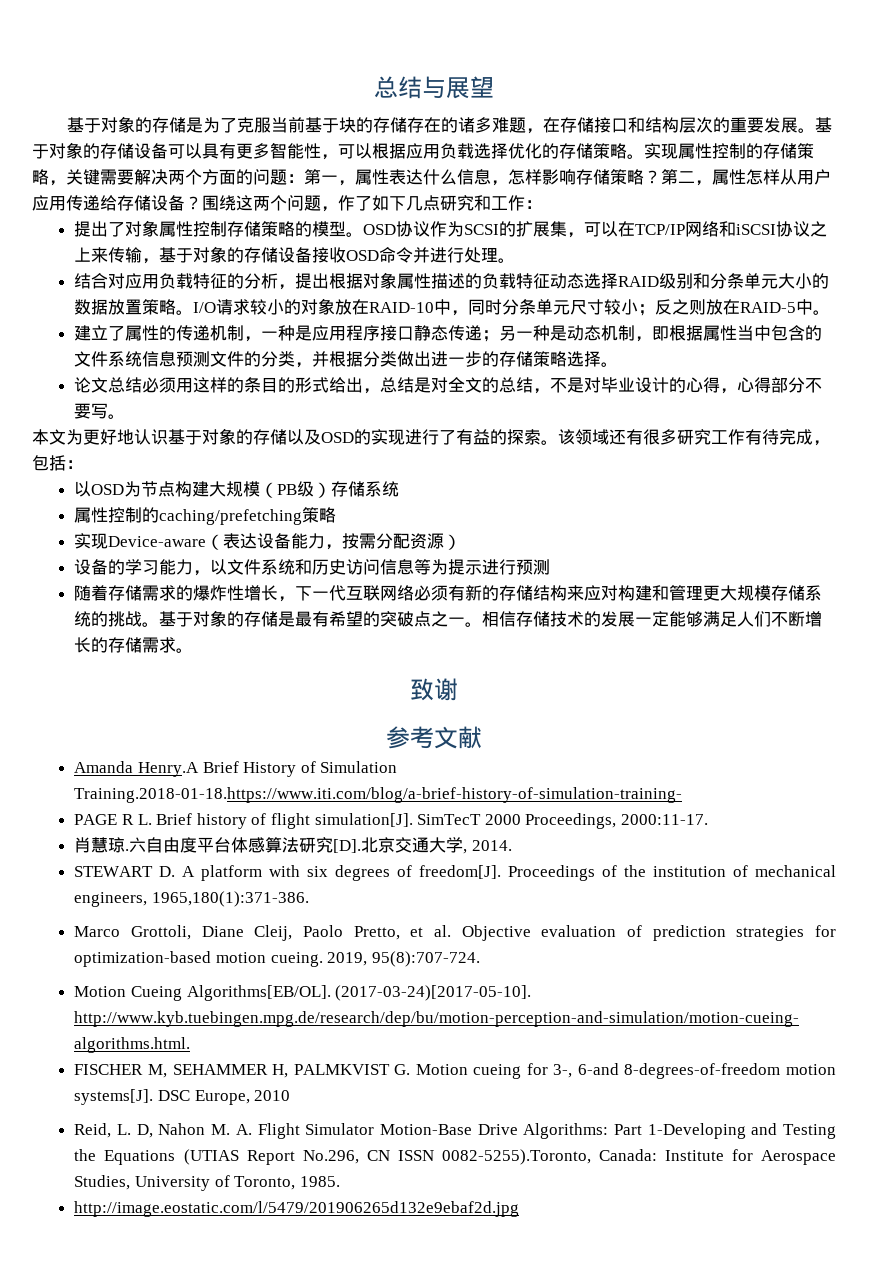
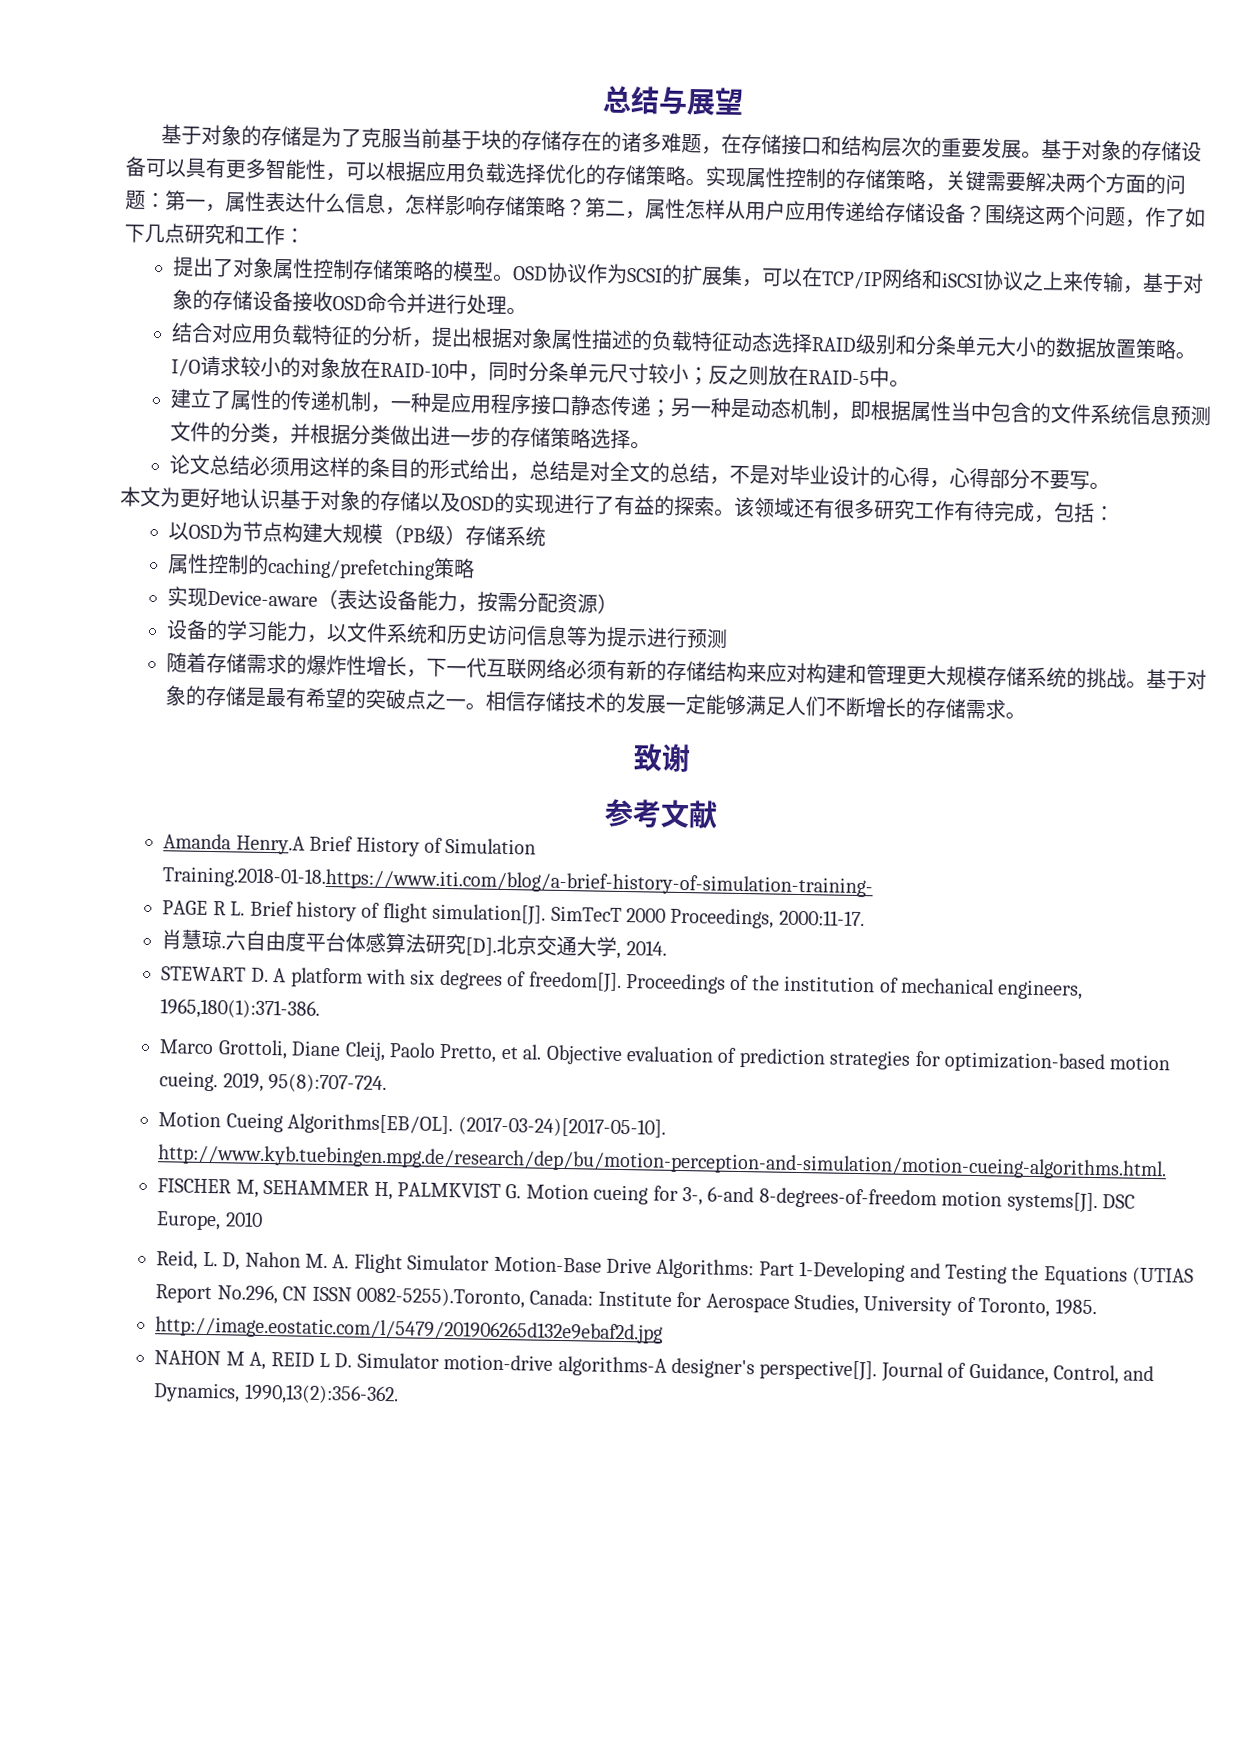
+ NAHON M A, REID L D. Simulator motion-drive algorithms-A designer's perspective[J]. Journal of Guidance, Control, and Dynamics, 1990,13(2):356-362.

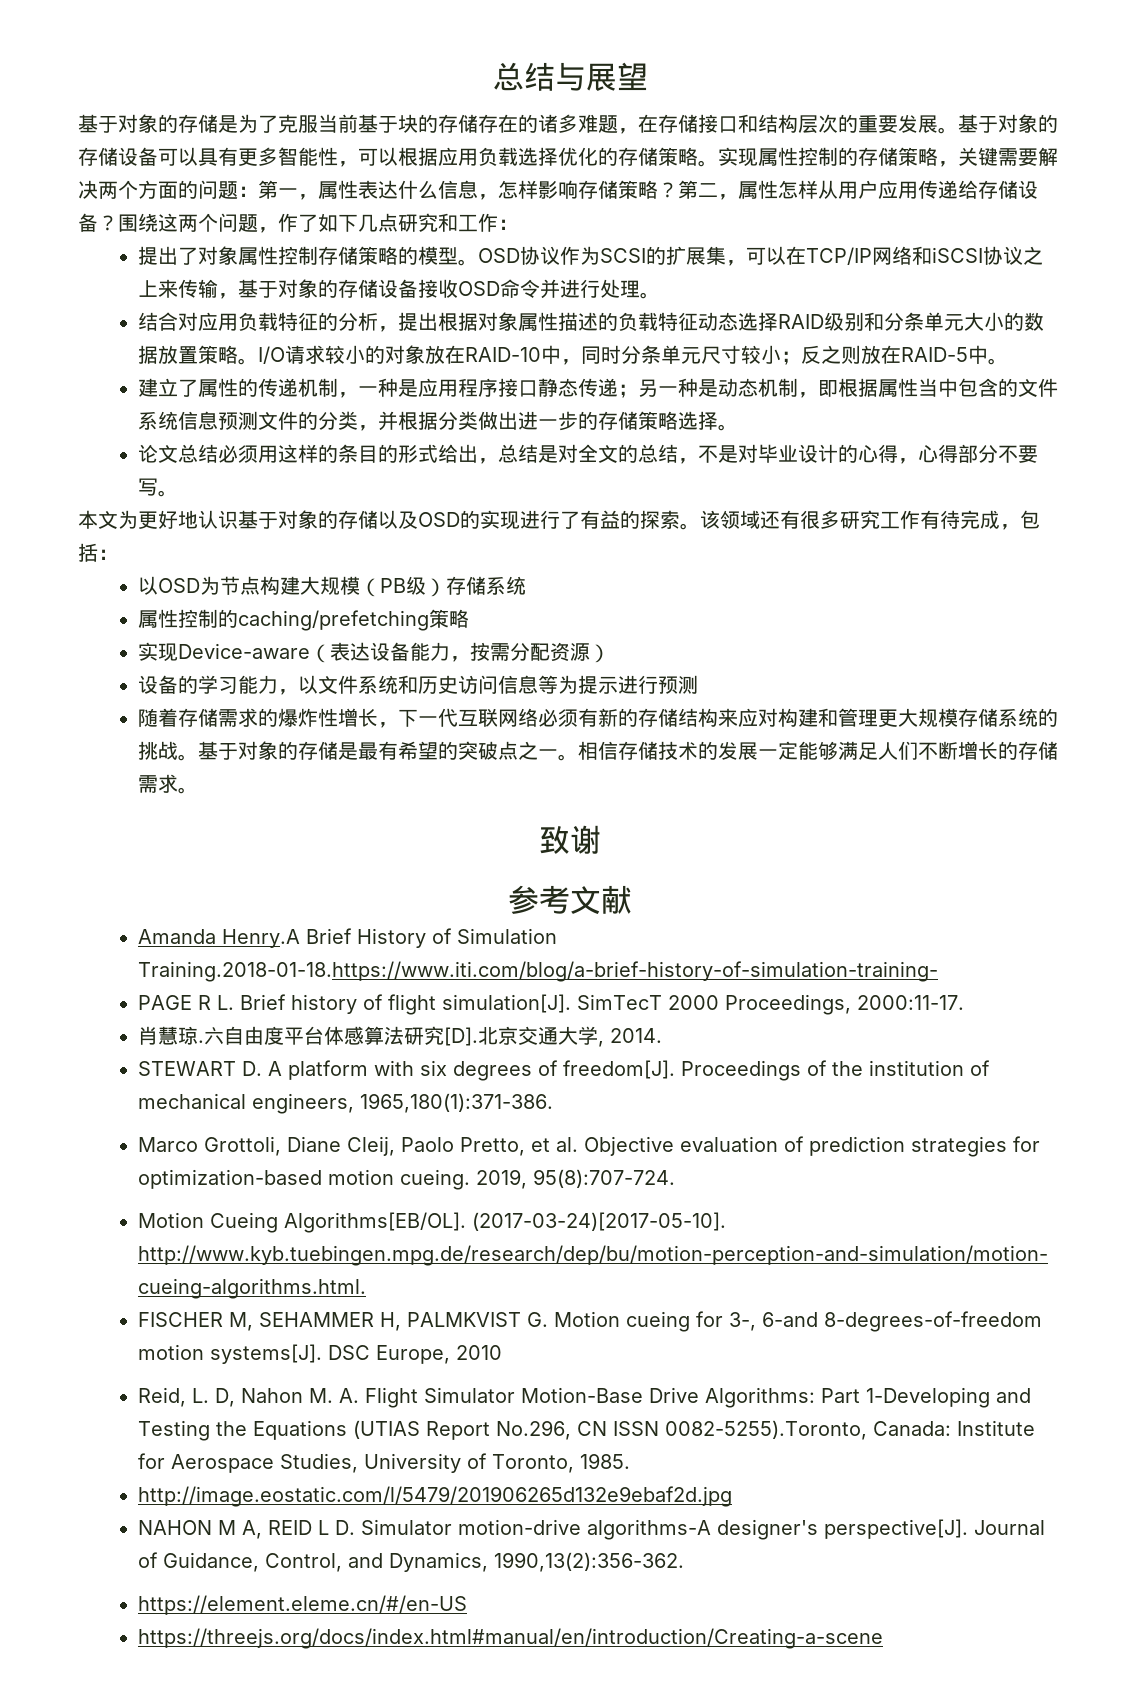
+ https://element.eleme.cn/#/en-US
+ https://threejs.org/docs/index.html#manual/en/introduction/Creating-a-scene

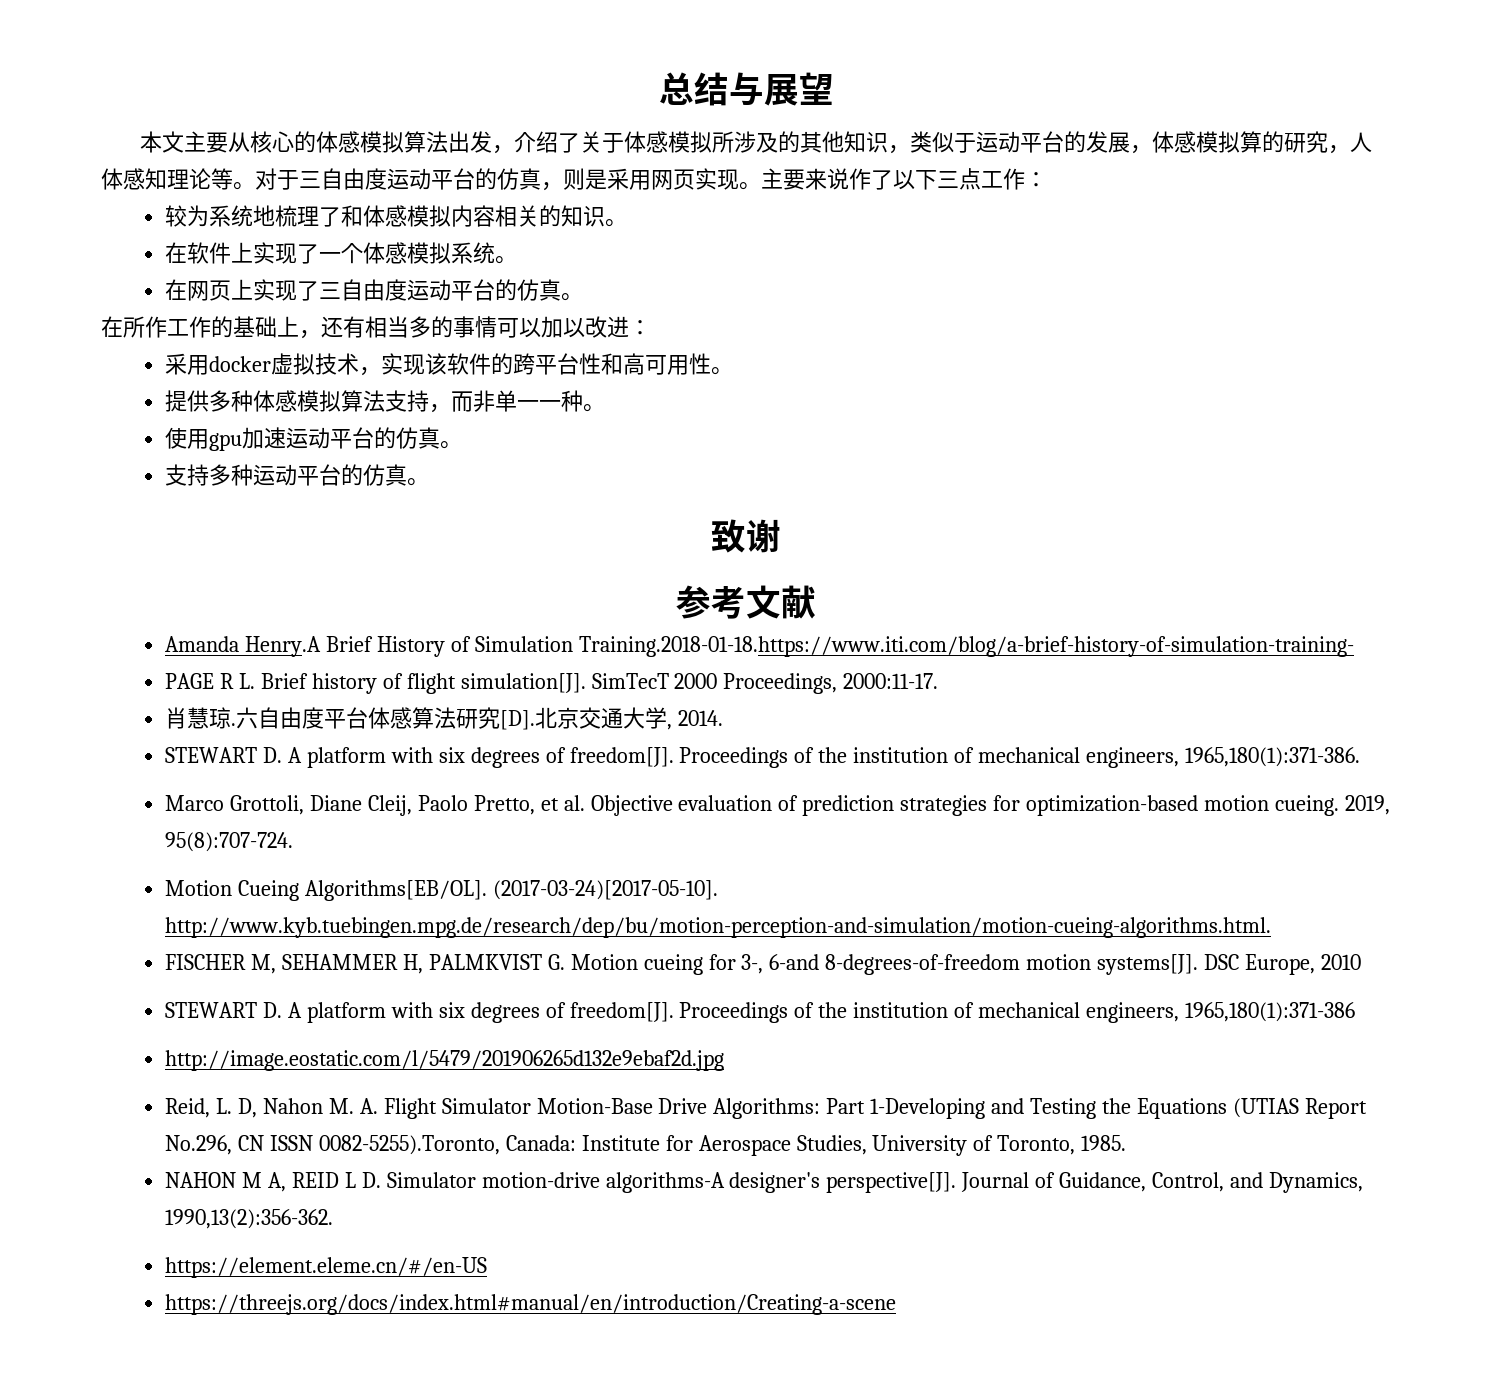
- 基于对象的存储是为了克服当前基于块的存储存在的诸多难题，在存储接口和结构层次的重要发展。基于对象的存储设备可以具有更多智能性，可以根据应用负载选择优化的存储策略。实现属性控制的存储策略，关键需要解决两个方面的问题：第一，属性表达什么信息，怎样影响存储策略？第二，属性怎样从用户应用传递给存储设备？围绕这两个问题，作了如下几点研究和工作：
- 提出了对象属性控制存储策略的模型。OSD协议作为SCSI的扩展集，可以在TCP/IP网络和iSCSI协议之上来传输，基于对象的存储设备接收OSD命令并进行处理。
- 结合对应用负载特征的分析，提出根据对象属性描述的负载特征动态选择RAID级别和分条单元大小的数据放置策略。I/O请求较小的对象放在RAID-10中，同时分条单元尺寸较小；反之则放在RAID-5中。
- 建立了属性的传递机制，一种是应用程序接口静态传递；另一种是动态机制，即根据属性当中包含的文件系统信息预测文件的分类，并根据分类做出进一步的存储策略选择。
- 论文总结必须用这样的条目的形式给出，总结是对全文的总结，不是对毕业设计的心得，心得部分不要写。
- 本文为更好地认识基于对象的存储以及OSD的实现进行了有益的探索。该领域还有很多研究工作有待完成，包括：
- 以OSD为节点构建大规模（PB级）存储系统
- 属性控制的caching/prefetching策略
- 实现Device-aware（表达设备能力，按需分配资源）
- 设备的学习能力，以文件系统和历史访问信息等为提示进行预测
- 随着存储需求的爆炸性增长，下一代互联网络必须有新的存储结构来应对构建和管理更大规模存储系统的挑战。基于对象的存储是最有希望的突破点之一。相信存储技术的发展一定能够满足人们不断增长的存储需求。
+ 本文主要从核心的体感模拟算法出发，介绍了关于体感模拟所涉及的其他知识，类似于运动平台的发展，体感模拟算的研究，人体感知理论等。对于三自由度运动平台的仿真，则是采用网页实现。主要来说作了以下三点工作：
+ 较为系统地梳理了和体感模拟内容相关的知识。
+ 在软件上实现了一个体感模拟系统。
+ 在网页上实现了三自由度运动平台的仿真。
+ 在所作工作的基础上，还有相当多的事情可以加以改进：
+ 采用docker虚拟技术，实现该软件的跨平台性和高可用性。
+ 提供多种体感模拟算法支持，而非单一一种。
+ 使用gpu加速运动平台的仿真。
+ 支持多种运动平台的仿真。
+ STEWART D. A platform with six degrees of freedom[J]. Proceedings of the institution of mechanical engineers, 1965,180(1):371-386
+ http://image.eostatic.com/l/5479/201906265d132e9ebaf2d.jpg
- http://image.eostatic.com/l/5479/201906265d132e9ebaf2d.jpg

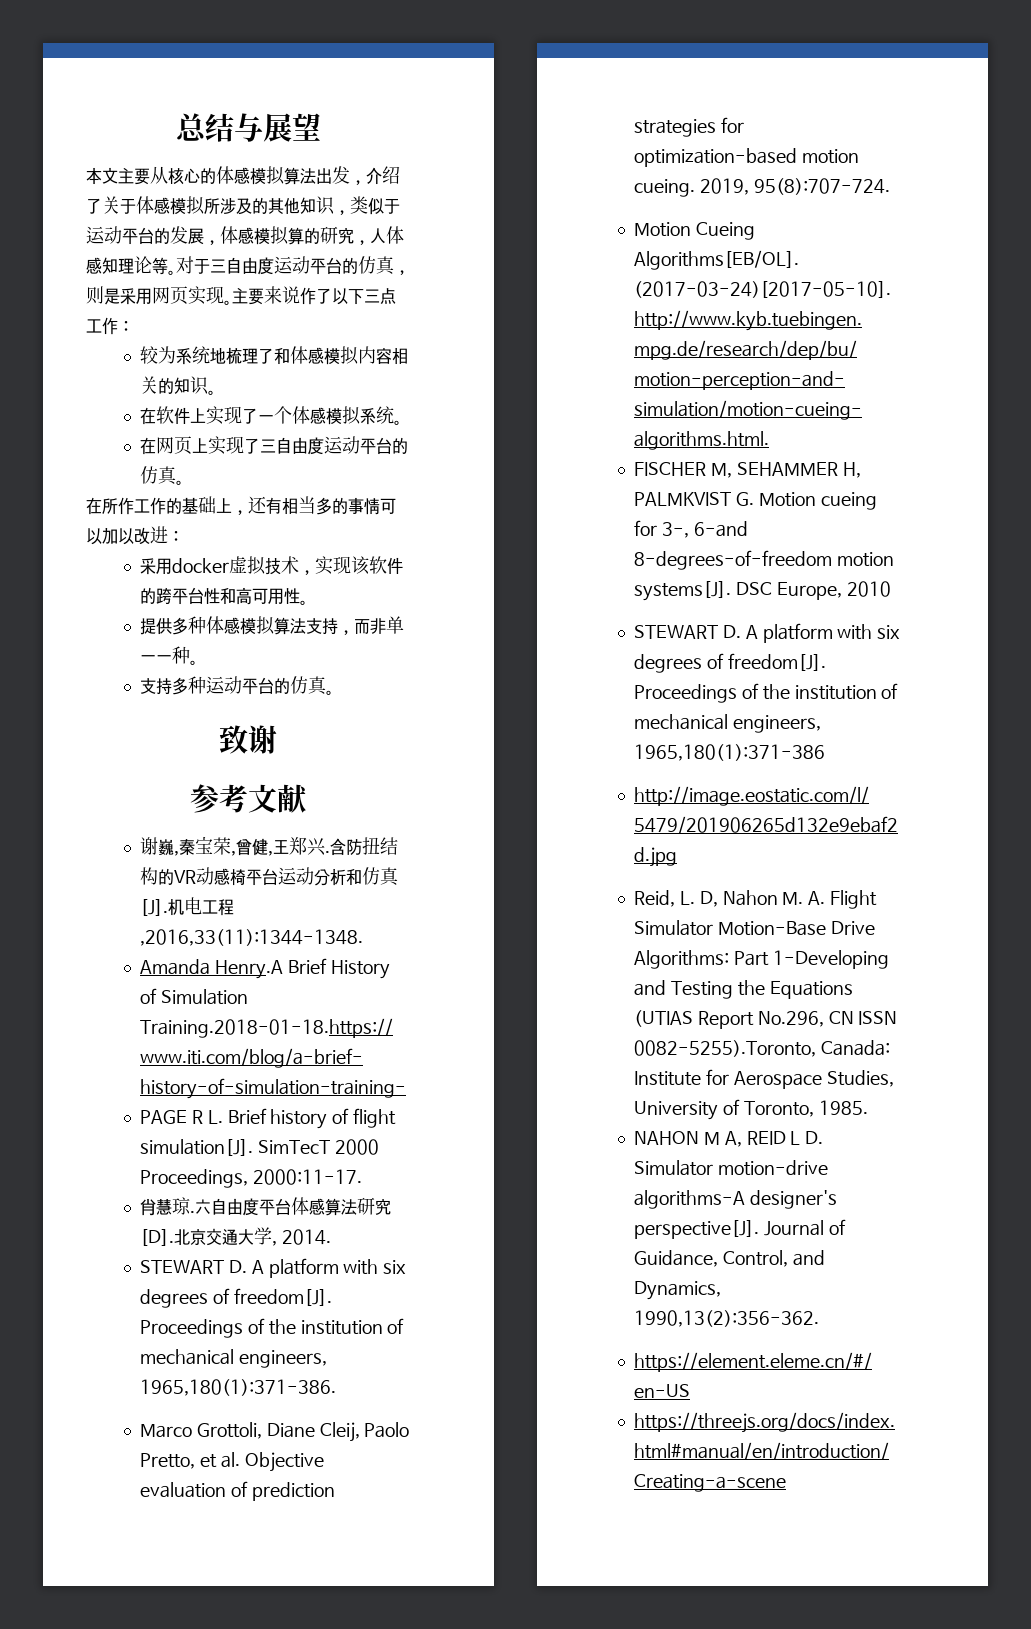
- 使用gpu加速运动平台的仿真。
+ 谢巍,秦宝荣,曾健,王郑兴.含防扭结构的VR动感椅平台运动分析和仿真[J].机电工程,2016,33(11):1344-1348.

